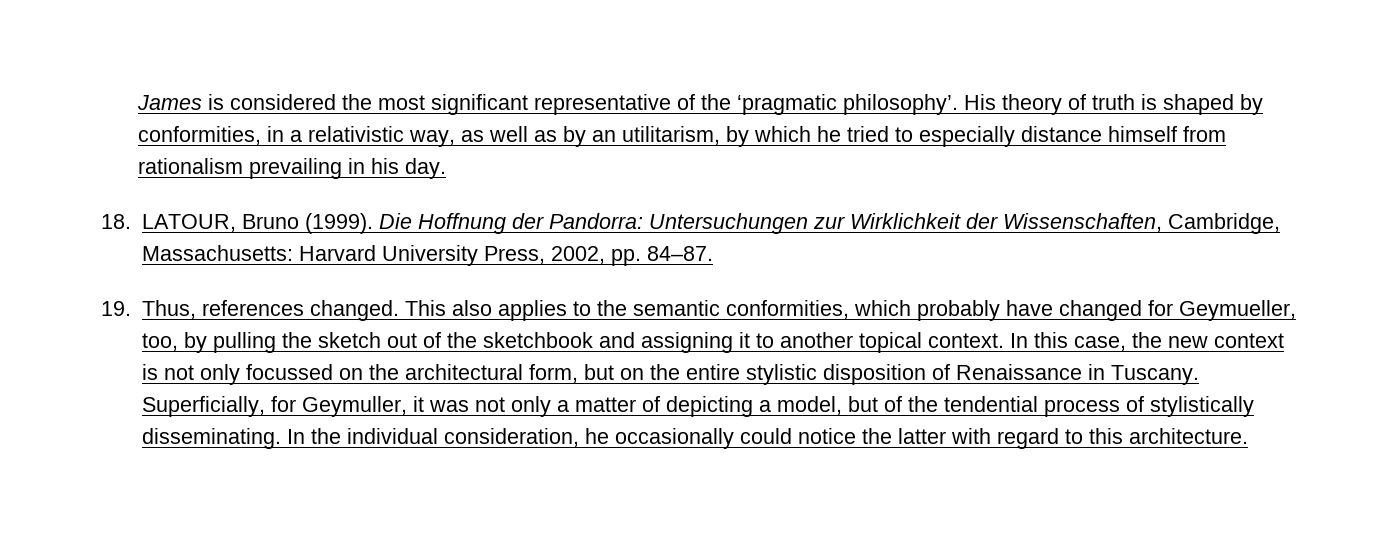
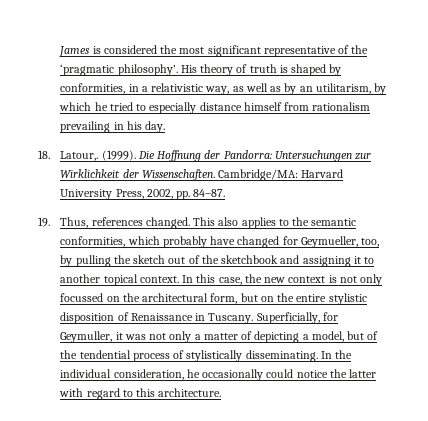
- 18. LATOUR, Bruno (1999).
+ 18. Latour,. (1999).
- Die Hoffnung der Pandorra: Untersuchungen zur Wirklichkeit der Wissenschaften, Cambridge, Massachusetts: Harvard University Press, 2002, pp. 84–87.
+ Die Hoffnung der Pandorra: Untersuchungen zur Wirklichkeit der Wissenschaften. Cambridge/MA: Harvard University Press, 2002, pp. 84–87.

